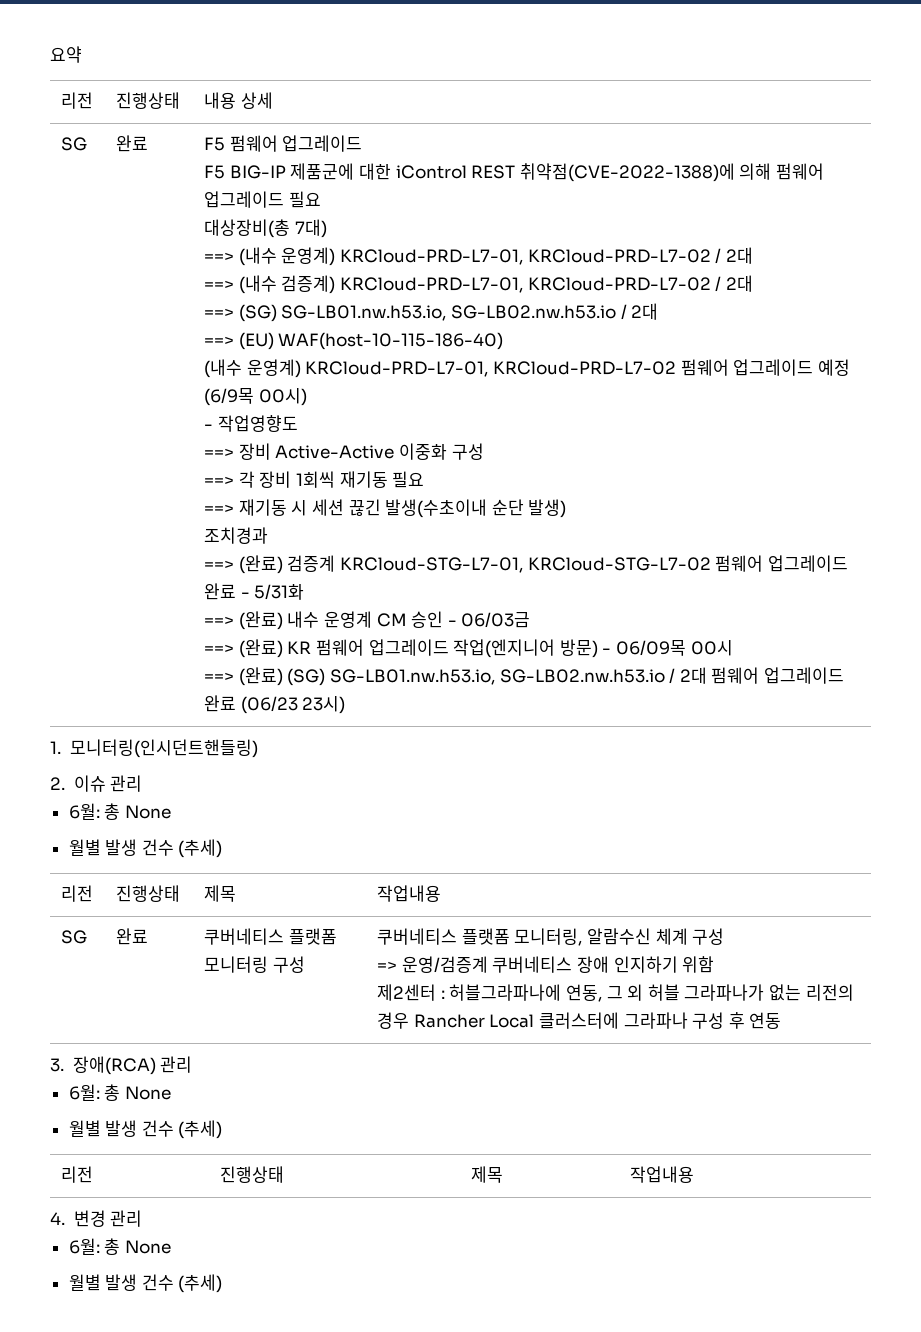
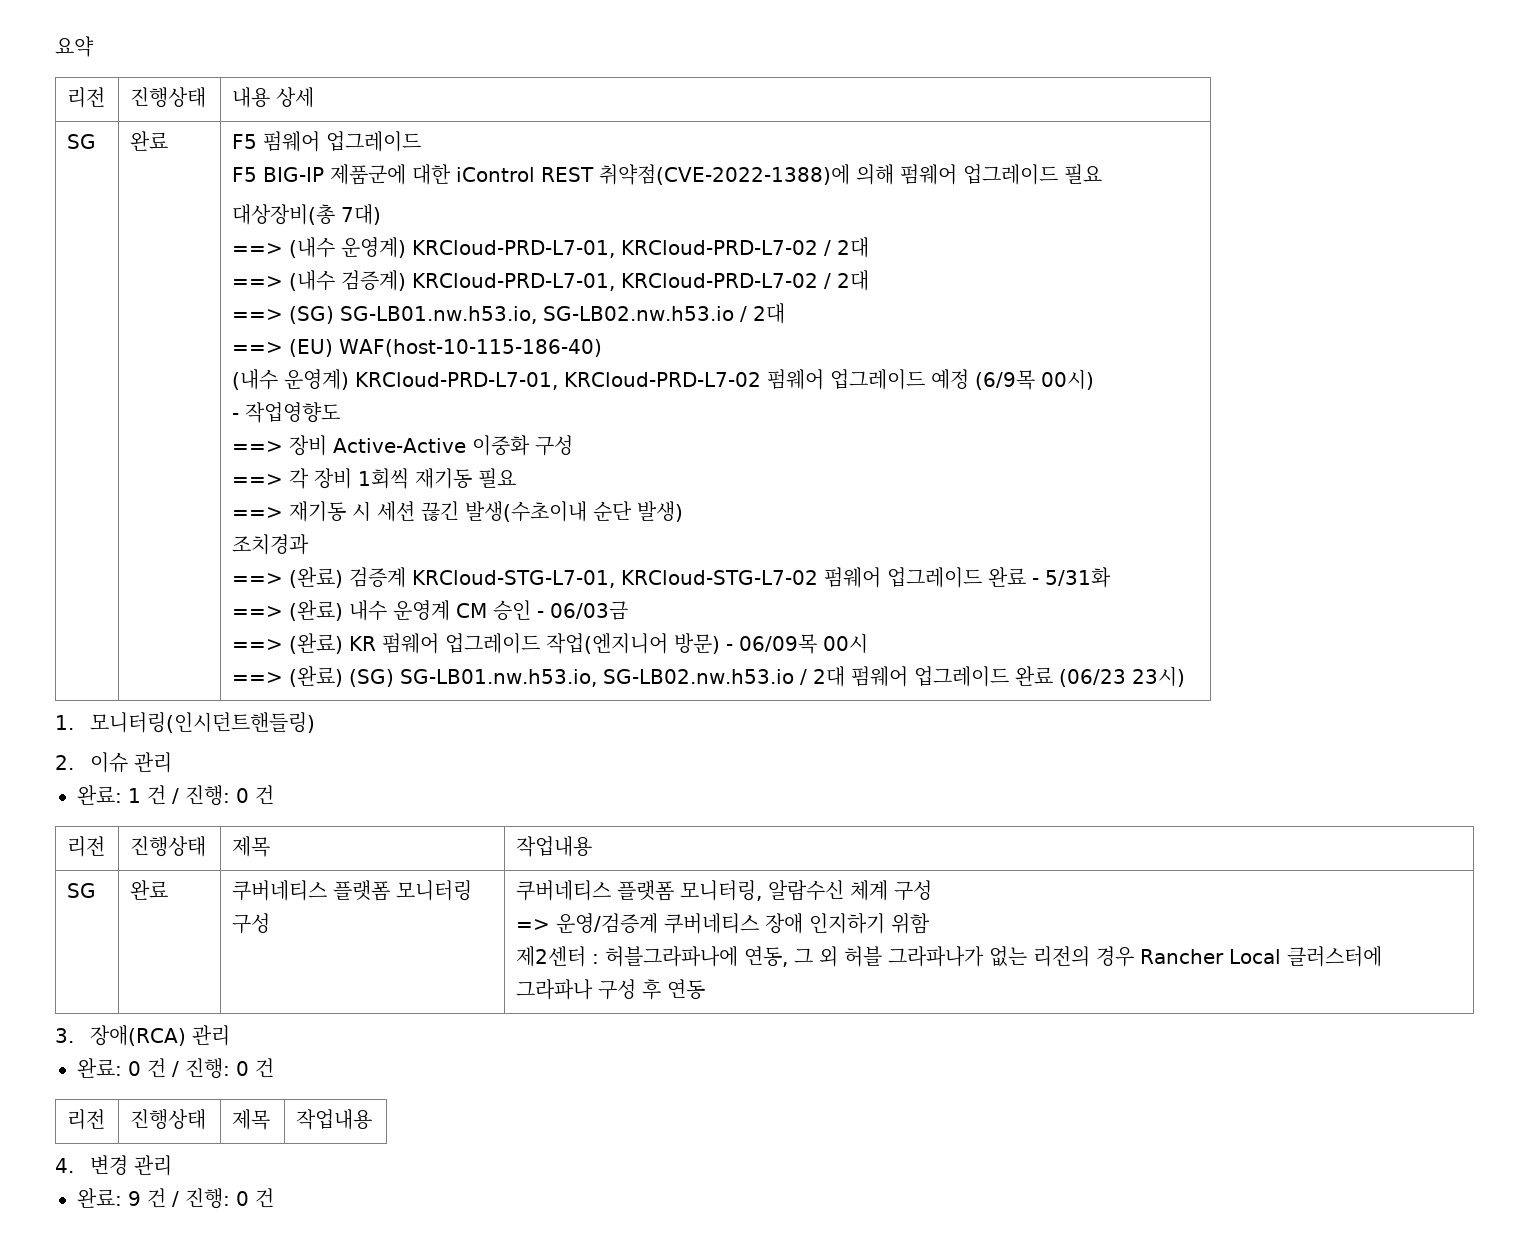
  2. 이슈 관리
- 6월: 총 None
- 월별 발생 건수 (추세)
+ 완료: 1 건 / 진행: 0 건
  3. 장애(RCA) 관리
- 6월: 총 None
- 월별 발생 건수 (추세)
+ 완료: 0 건 / 진행: 0 건
  4. 변경 관리
- 6월: 총 None
- 월별 발생 건수 (추세)
+ 완료: 9 건 / 진행: 0 건

